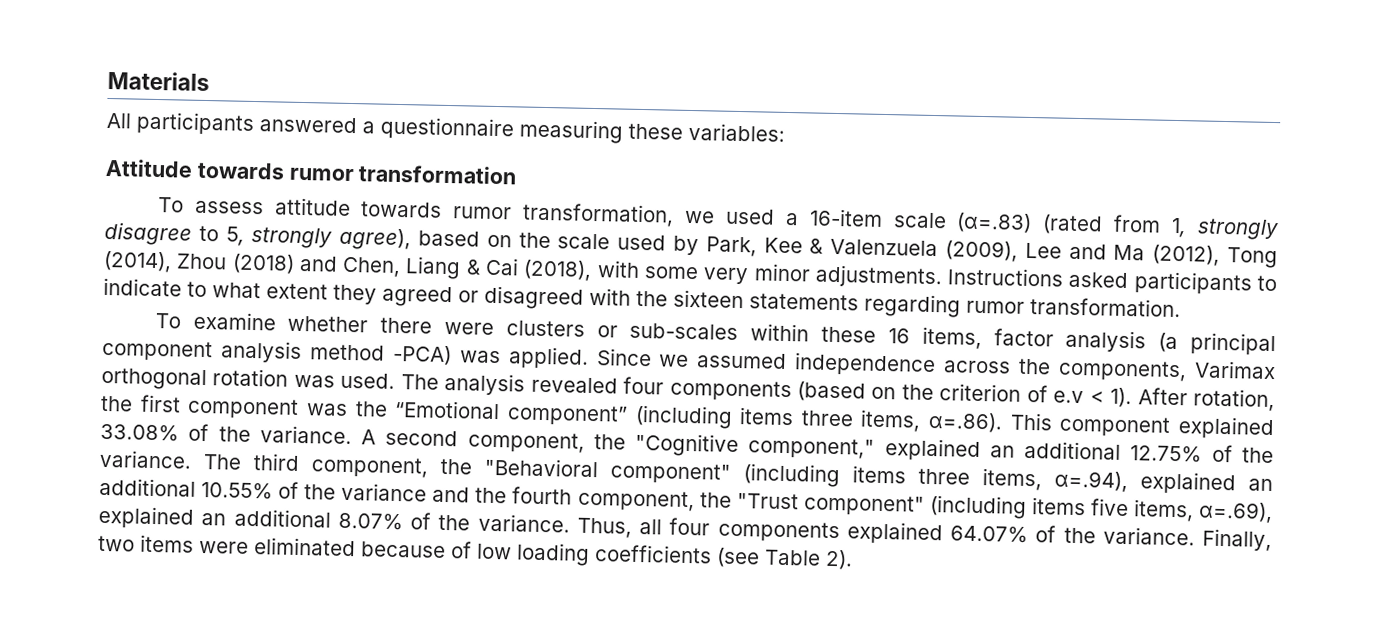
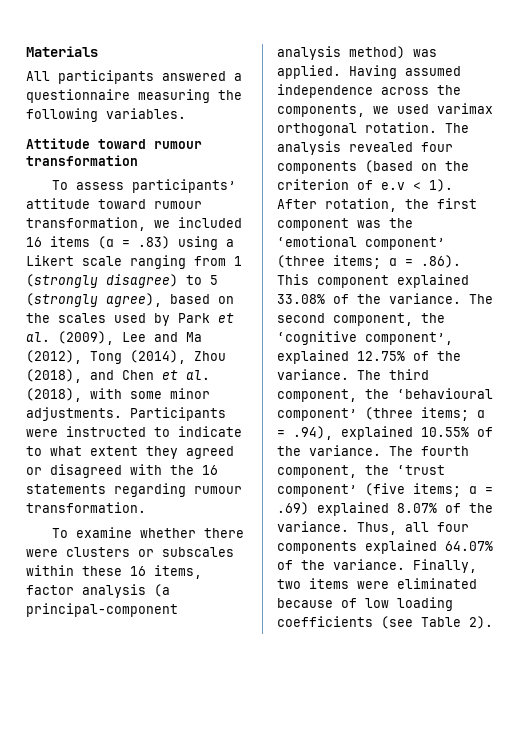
- All participants answered a questionnaire measuring these variables:
+ All participants answered a questionnaire measuring the following variables.
- Attitude towards rumor transformation
+ Attitude toward rumour transformation
- To assess attitude towards rumor transformation, we used a 16-item scale (α=.83) (rated from 1, strongly disagree to 5, strongly agree), based on the scale used by Park, Kee & Valenzuela (2009), Lee and Ma (2012), Tong (2014), Zhou (2018) and Chen, Liang & Cai (2018), with some very minor adjustments.
+ To assess participants’ attitude toward rumour transformation, we included 16 items (α = .83) using a Likert scale ranging from 1 (strongly disagree) to 5 (strongly agree), based on the scales used by Park et al. (2009), Lee and Ma (2012), Tong (2014), Zhou (2018), and Chen et al. (2018), with some minor adjustments.
- Instructions asked participants to indicate to what extent they agreed or disagreed with the sixteen statements regarding rumor transformation.
+ Participants were instructed to indicate to what extent they agreed or disagreed with the 16 statements regarding rumour transformation.
- To examine whether there were clusters or sub-scales within these 16 items, factor analysis (a principal component analysis method -PCA) was applied. Since we assumed independence across the components, Varimax orthogonal rotation was used.
+ To examine whether there were clusters or subscales within these 16 items, factor analysis (a principal-component analysis method) was applied. Having assumed independence across the components, we used varimax orthogonal rotation.
- After rotation, the first component was the “Emotional component” (including items three items, α=.86). This component explained 33.08% of the variance.
+ After rotation, the first component was the ‘emotional component’ (three items; α = .86). This component explained 33.08% of the variance.
- A second component, the "Cognitive component," explained an additional 12.75% of the variance.
+ The second component, the ‘cognitive component’, explained 12.75% of the variance.
- The third component, the "Behavioral component" (including items three items, α=.94), explained an additional 10.55% of the variance and the fourth component, the "Trust component" (including items five items, α=.69), explained an additional 8.07% of the variance.
+ The third component, the ‘behavioural component’ (three items; α = .94), explained 10.55% of the variance. The fourth component, the ‘trust component’ (five items; α = .69) explained 8.07% of the variance.

